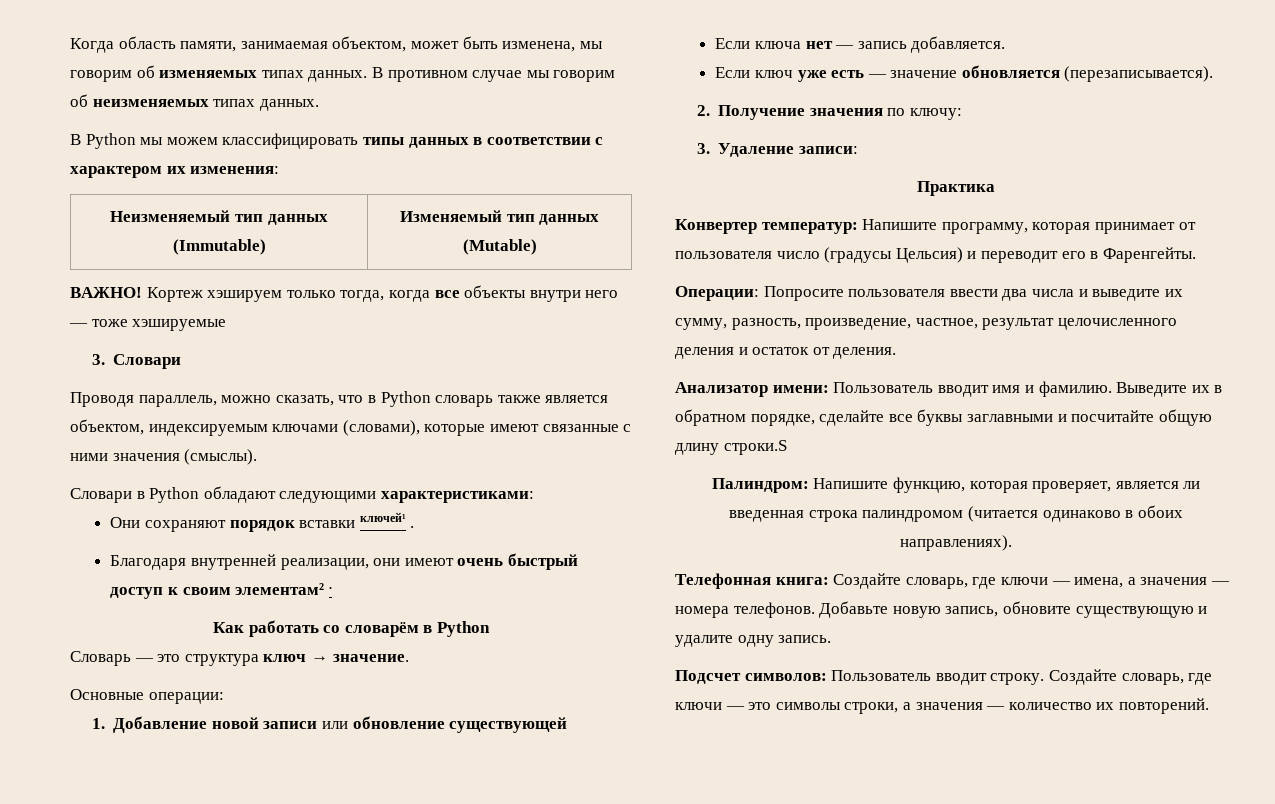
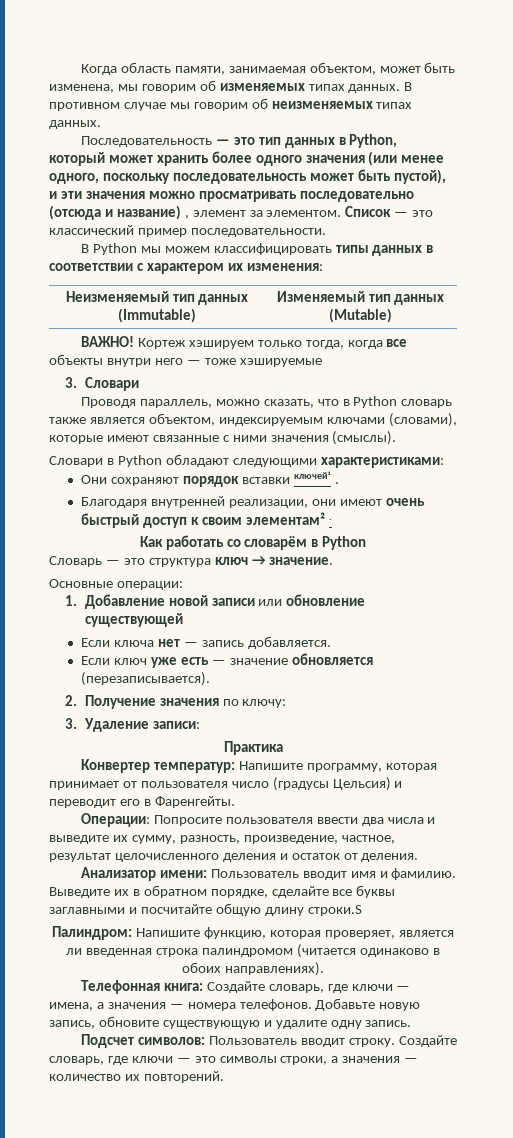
+ Последовательность — это тип данных в Python, который может хранить более одного значения (или менее одного, поскольку последовательность может быть пустой), и эти значения можно просматривать последовательно (отсюда и название) , элемент за элементом. Список — это классический пример последовательности.

